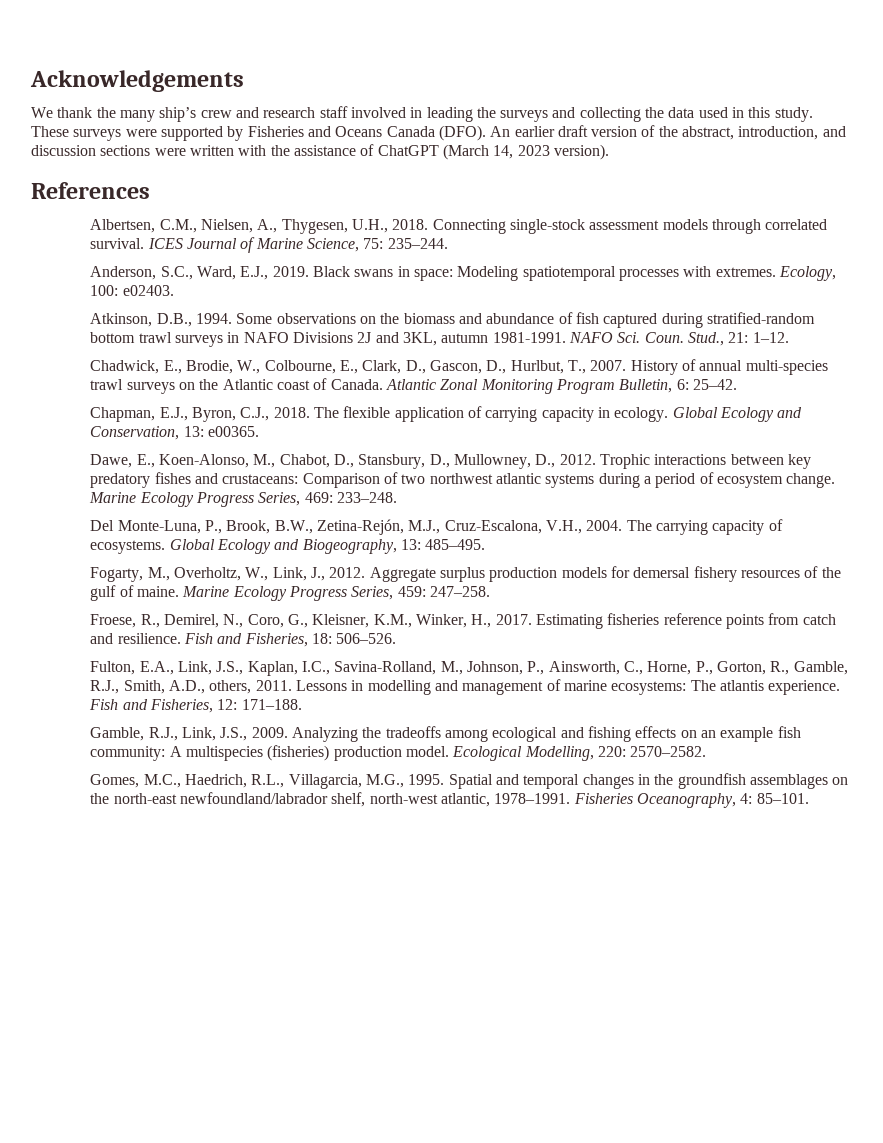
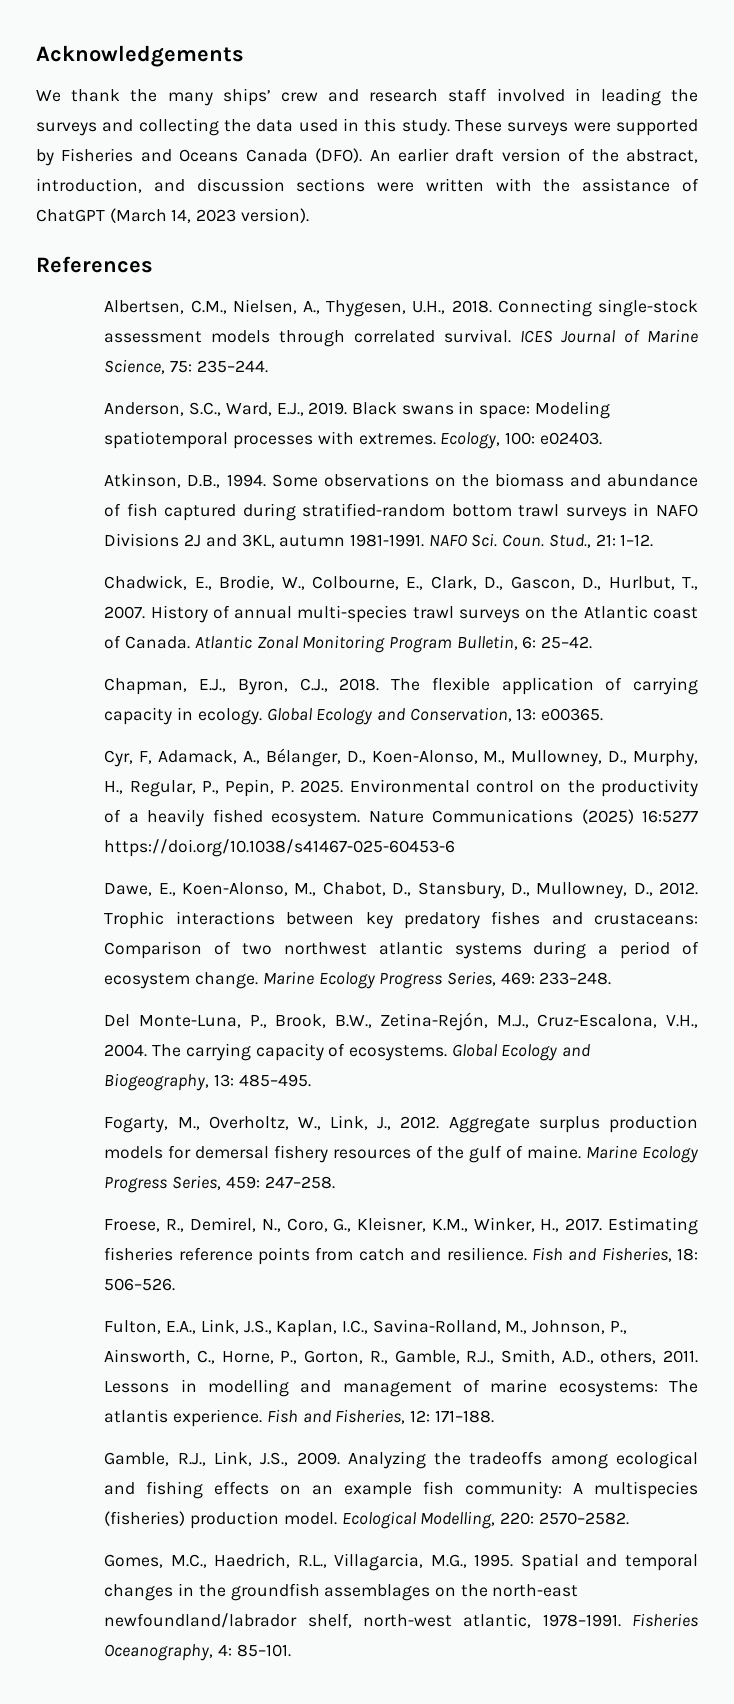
- We thank the many ship’s crew and research staff involved in leading the surveys and collecting the data used in this study.
+ We thank the many ships’ crew and research staff involved in leading the surveys and collecting the data used in this study.
+ Cyr, F, Adamack, A., Bélanger, D., Koen-Alonso, M., Mullowney, D., Murphy, H., Regular, P., Pepin, P. 2025. Environmental control on the productivity of a heavily fished ecosystem. Nature Communications (2025) 16:5277 https://doi.org/10.1038/s41467-025-60453-6

